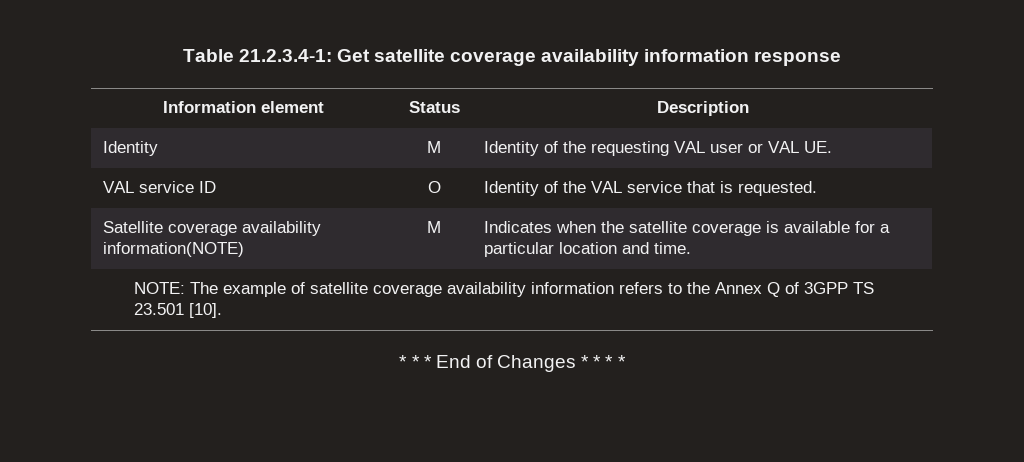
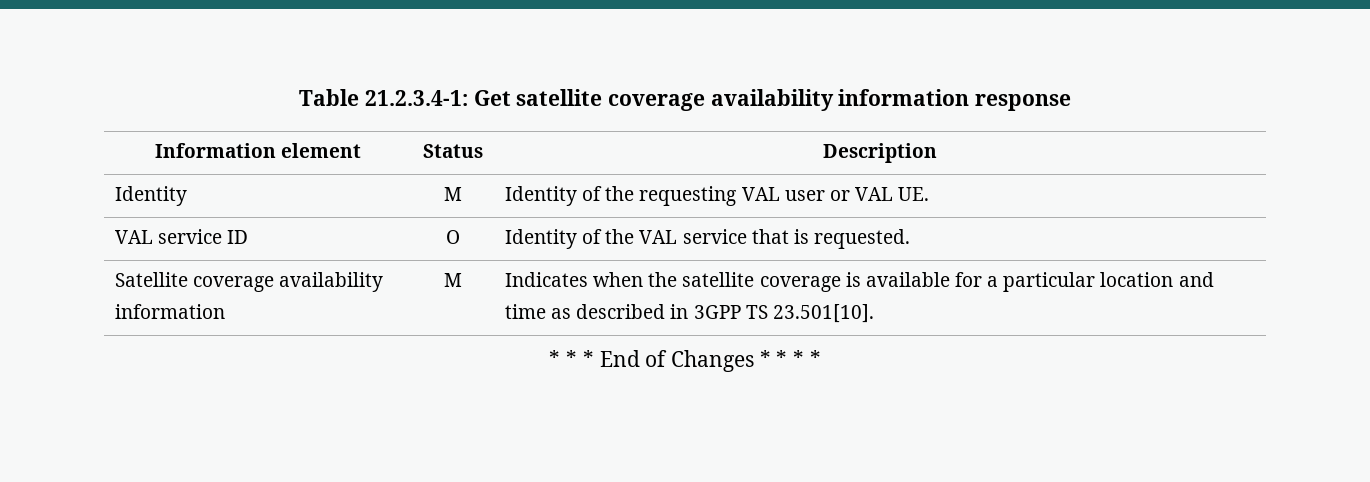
- Satellite coverage availability information(NOTE) | M | Indicates when the satellite coverage is available for a particular location and time.
- NOTE: The example of satellite coverage availability information refers to the Annex Q of 3GPP TS 23.501 [10].
+ Satellite coverage availability information | M | Indicates when the satellite coverage is available for a particular location and time as described in 3GPP TS 23.501[10].

